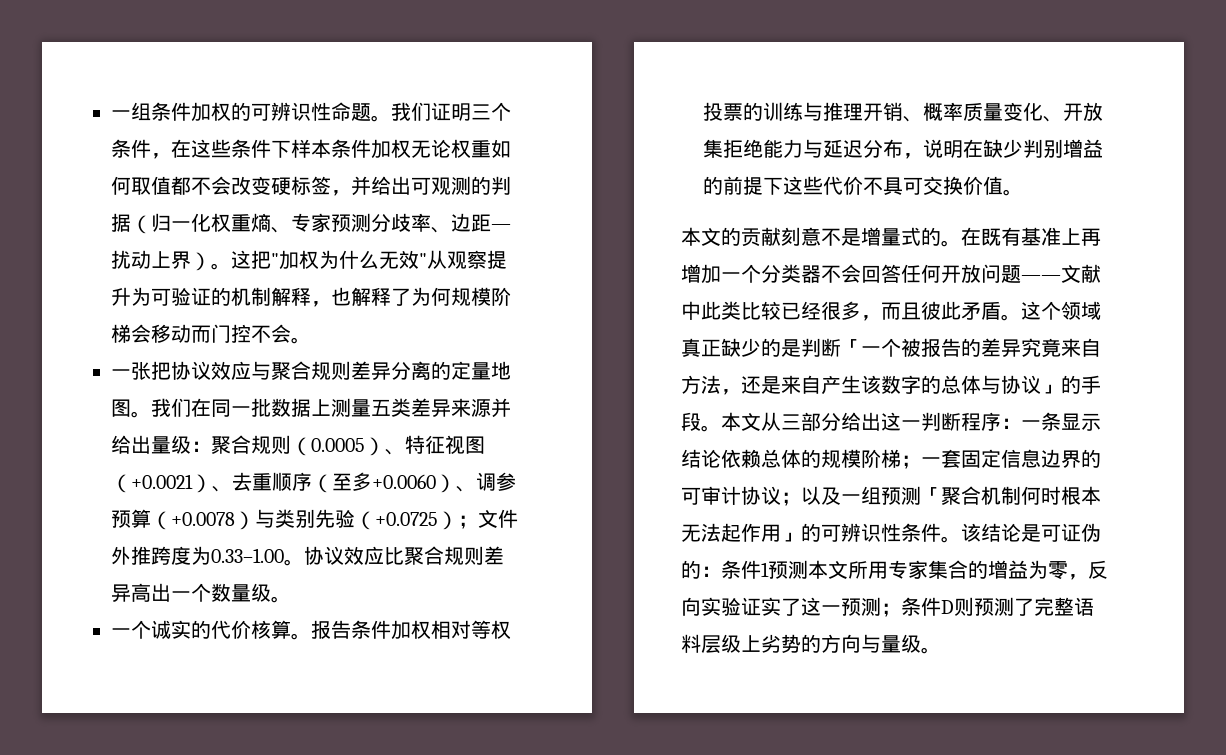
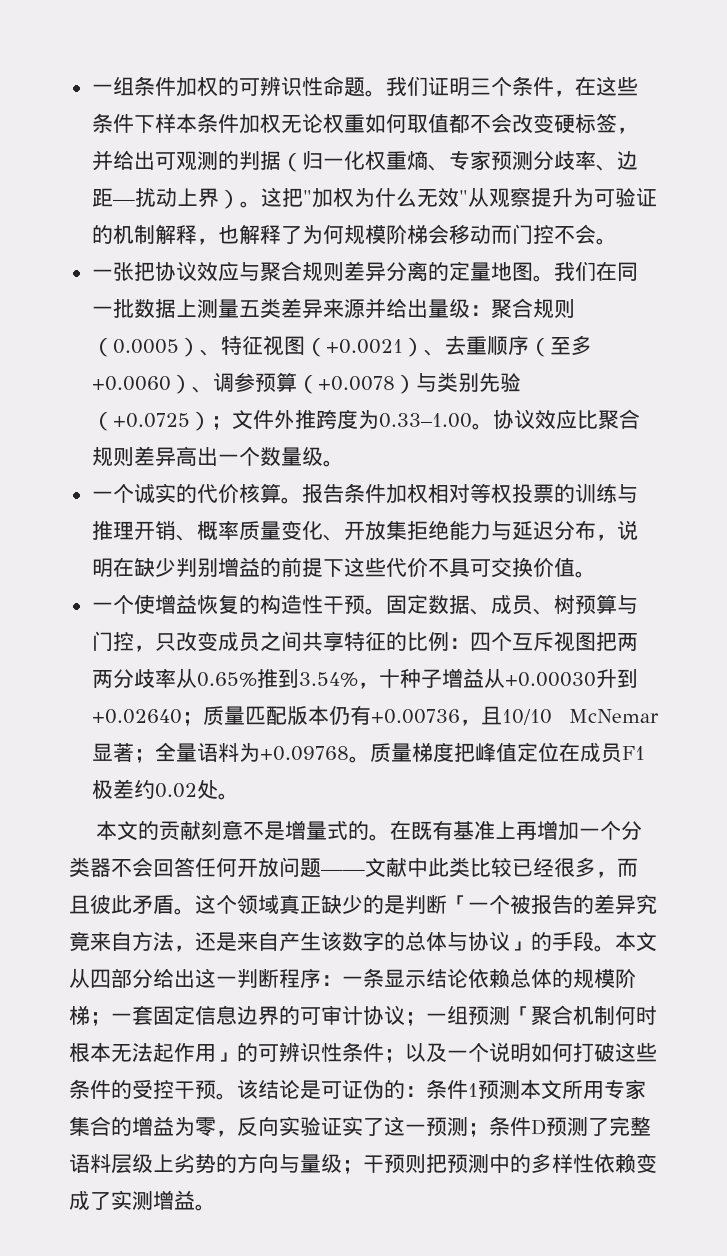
+ 一个使增益恢复的构造性干预。固定数据、成员、树预算与门控，只改变成员之间共享特征的比例：四个互斥视图把两两分歧率从0.65%推到3.54%，十种子增益从+0.00030升到+0.02640；质量匹配版本仍有+0.00736，且10/10 McNemar显著；全量语料为+0.09768。质量梯度把峰值定位在成员F1极差约0.02处。
- 本文从三部分给出这一判断程序：一条显示结论依赖总体的规模阶梯；一套固定信息边界的可审计协议；以及一组预测「聚合机制何时根本无法起作用」的可辨识性条件。
+ 本文从四部分给出这一判断程序：一条显示结论依赖总体的规模阶梯；一套固定信息边界的可审计协议；一组预测「聚合机制何时根本无法起作用」的可辨识性条件；以及一个说明如何打破这些条件的受控干预。
- 该结论是可证伪的：条件1预测本文所用专家集合的增益为零，反向实验证实了这一预测；条件D则预测了完整语料层级上劣势的方向与量级。
+ 该结论是可证伪的：条件1预测本文所用专家集合的增益为零，反向实验证实了这一预测；条件D预测了完整语料层级上劣势的方向与量级；干预则把预测中的多样性依赖变成了实测增益。

